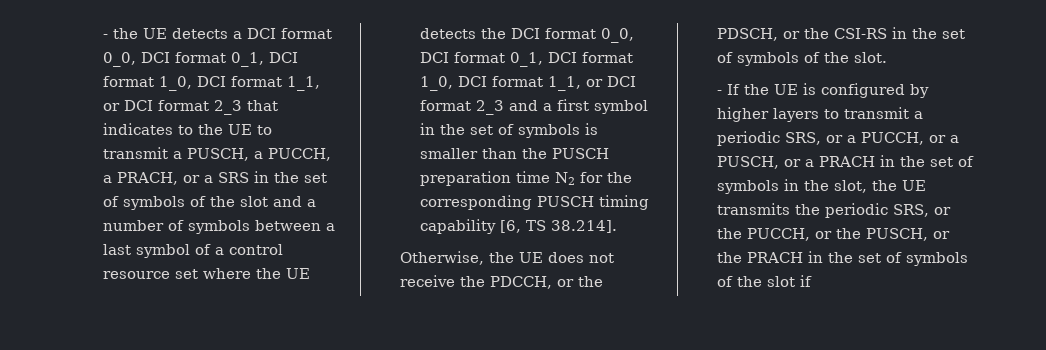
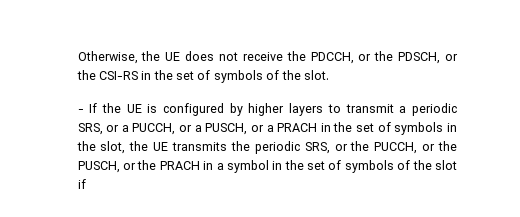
- - the UE detects a DCI format 0_0, DCI format 0_1, DCI format 1_0, DCI format 1_1, or DCI format 2_3 that indicates to the UE to transmit a PUSCH, a PUCCH, a PRACH, or a SRS in the set of symbols of the slot and a number of symbols between a last symbol of a control resource set where the UE detects the DCI format 0_0, DCI format 0_1, DCI format 1_0, DCI format 1_1, or DCI format 2_3 and a first symbol in the set of symbols is smaller than the PUSCH preparation time N2 for the corresponding PUSCH timing capability [6, TS 38.214].
- - If the UE is configured by higher layers to transmit a periodic SRS, or a PUCCH, or a PUSCH, or a PRACH in the set of symbols in the slot, the UE transmits the periodic SRS, or the PUCCH, or the PUSCH, or the PRACH in the set of symbols of the slot if
+ - If the UE is configured by higher layers to transmit a periodic SRS, or a PUCCH, or a PUSCH, or a PRACH in the set of symbols in the slot, the UE transmits the periodic SRS, or the PUCCH, or the PUSCH, or the PRACH in a symbol in the set of symbols of the slot if

